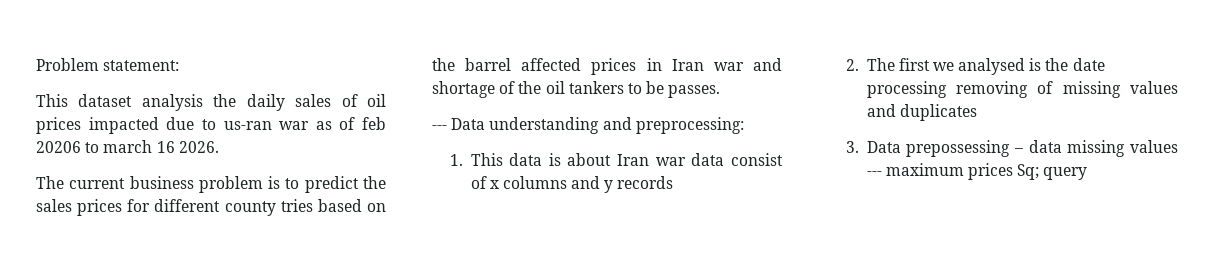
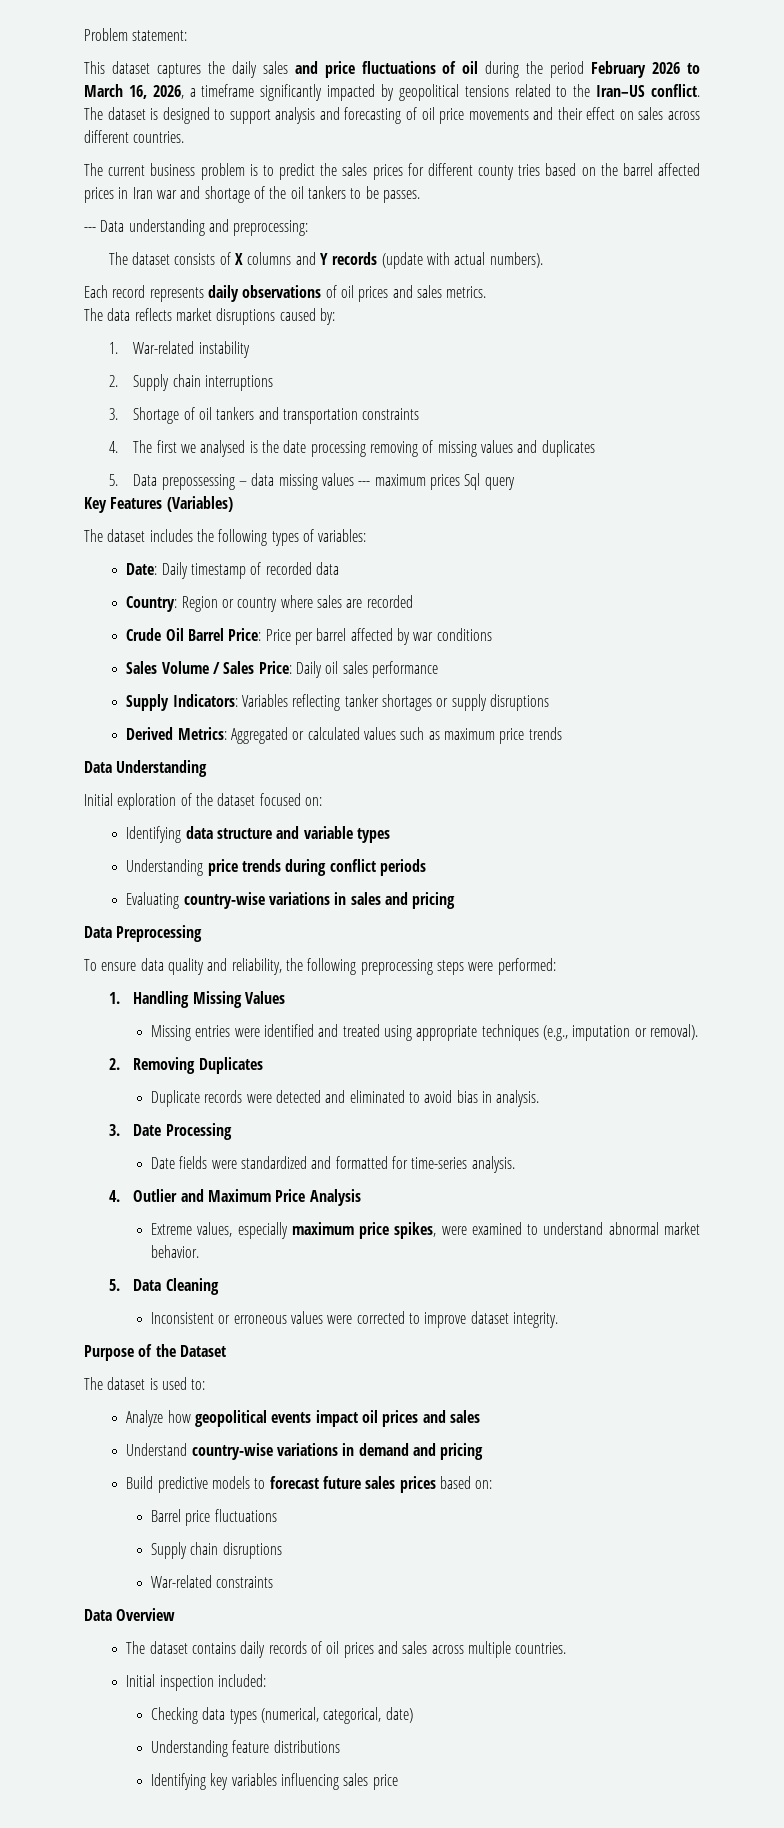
- This dataset analysis the daily sales of oil prices impacted due to us-ran war as of feb 20206 to march 16 2026.
+ This dataset captures the daily sales and price fluctuations of oil during the period February 2026 to March 16, 2026, a timeframe significantly impacted by geopolitical tensions related to the Iran–US conflict. The dataset is designed to support analysis and forecasting of oil price movements and their effect on sales across different countries.
- 1. This data is about Iran war data consist of x columns and y records
- 2. The first we analysed is the date processing removing of missing values and duplicates
+ The dataset consists of X columns and Y records (update with actual numbers).
+ Each record represents daily observations of oil prices and sales metrics.
+ The data reflects market disruptions caused by:
+ 1. War-related instability
+ 2. Supply chain interruptions
+ 3. Shortage of oil tankers and transportation constraints
+ 4. The first we analysed is the date processing removing of missing values and duplicates
- 3. Data prepossessing – data missing values --- maximum prices Sq; query
+ 5. Data prepossessing – data missing values --- maximum prices Sql query
+ Key Features (Variables)
+ The dataset includes the following types of variables:
+ Date: Daily timestamp of recorded data
+ Country: Region or country where sales are recorded
+ Crude Oil Barrel Price: Price per barrel affected by war conditions
+ Sales Volume / Sales Price: Daily oil sales performance
+ Supply Indicators: Variables reflecting tanker shortages or supply disruptions
+ Derived Metrics: Aggregated or calculated values such as maximum price trends
+ Data Understanding
+ Initial exploration of the dataset focused on:
+ Identifying data structure and variable types
+ Understanding price trends during conflict periods
+ Evaluating country-wise variations in sales and pricing
+ Data Preprocessing
+ To ensure data quality and reliability, the following preprocessing steps were performed:
+ 1. Handling Missing Values
+ Missing entries were identified and treated using appropriate techniques (e.g., imputation or removal).
+ 2. Removing Duplicates
+ Duplicate records were detected and eliminated to avoid bias in analysis.
+ 3. Date Processing
+ Date fields were standardized and formatted for time-series analysis.
+ 4. Outlier and Maximum Price Analysis
+ Extreme values, especially maximum price spikes, were examined to understand abnormal market behavior.
+ 5. Data Cleaning
+ Inconsistent or erroneous values were corrected to improve dataset integrity.
+ Purpose of the Dataset
+ The dataset is used to:
+ Analyze how geopolitical events impact oil prices and sales
+ Understand country-wise variations in demand and pricing
+ Build predictive models to forecast future sales prices based on:
+ Barrel price fluctuations
+ Supply chain disruptions
+ War-related constraints
+ Data Overview
+ The dataset contains daily records of oil prices and sales across multiple countries.
+ Initial inspection included:
+ Checking data types (numerical, categorical, date)
+ Understanding feature distributions
+ Identifying key variables influencing sales price

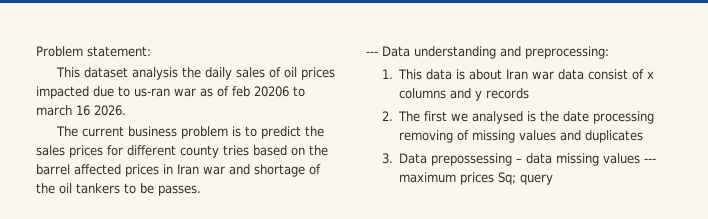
- This dataset captures the daily sales and price fluctuations of oil during the period February 2026 to March 16, 2026, a timeframe significantly impacted by geopolitical tensions related to the Iran–US conflict. The dataset is designed to support analysis and forecasting of oil price movements and their effect on sales across different countries.
+ This dataset analysis the daily sales of oil prices impacted due to us-ran war as of feb 20206 to march 16 2026.
- The dataset consists of X columns and Y records (update with actual numbers).
- Each record represents daily observations of oil prices and sales metrics.
- The data reflects market disruptions caused by:
- 1. War-related instability
- 2. Supply chain interruptions
- 3. Shortage of oil tankers and transportation constraints
- 4. The first we analysed is the date processing removing of missing values and duplicates
+ 1. This data is about Iran war data consist of x columns and y records
+ 2. The first we analysed is the date processing removing of missing values and duplicates
- 5. Data prepossessing – data missing values --- maximum prices Sql query
+ 3. Data prepossessing – data missing values --- maximum prices Sq; query
- Key Features (Variables)
- The dataset includes the following types of variables:
- Date: Daily timestamp of recorded data
- Country: Region or country where sales are recorded
- Crude Oil Barrel Price: Price per barrel affected by war conditions
- Sales Volume / Sales Price: Daily oil sales performance
- Supply Indicators: Variables reflecting tanker shortages or supply disruptions
- Derived Metrics: Aggregated or calculated values such as maximum price trends
- Data Understanding
- Initial exploration of the dataset focused on:
- Identifying data structure and variable types
- Understanding price trends during conflict periods
- Evaluating country-wise variations in sales and pricing
- Data Preprocessing
- To ensure data quality and reliability, the following preprocessing steps were performed:
- 1. Handling Missing Values
- Missing entries were identified and treated using appropriate techniques (e.g., imputation or removal).
- 2. Removing Duplicates
- Duplicate records were detected and eliminated to avoid bias in analysis.
- 3. Date Processing
- Date fields were standardized and formatted for time-series analysis.
- 4. Outlier and Maximum Price Analysis
- Extreme values, especially maximum price spikes, were examined to understand abnormal market behavior.
- 5. Data Cleaning
- Inconsistent or erroneous values were corrected to improve dataset integrity.
- Purpose of the Dataset
- The dataset is used to:
- Analyze how geopolitical events impact oil prices and sales
- Understand country-wise variations in demand and pricing
- Build predictive models to forecast future sales prices based on:
- Barrel price fluctuations
- Supply chain disruptions
- War-related constraints
- Data Overview
- The dataset contains daily records of oil prices and sales across multiple countries.
- Initial inspection included:
- Checking data types (numerical, categorical, date)
- Understanding feature distributions
- Identifying key variables influencing sales price

